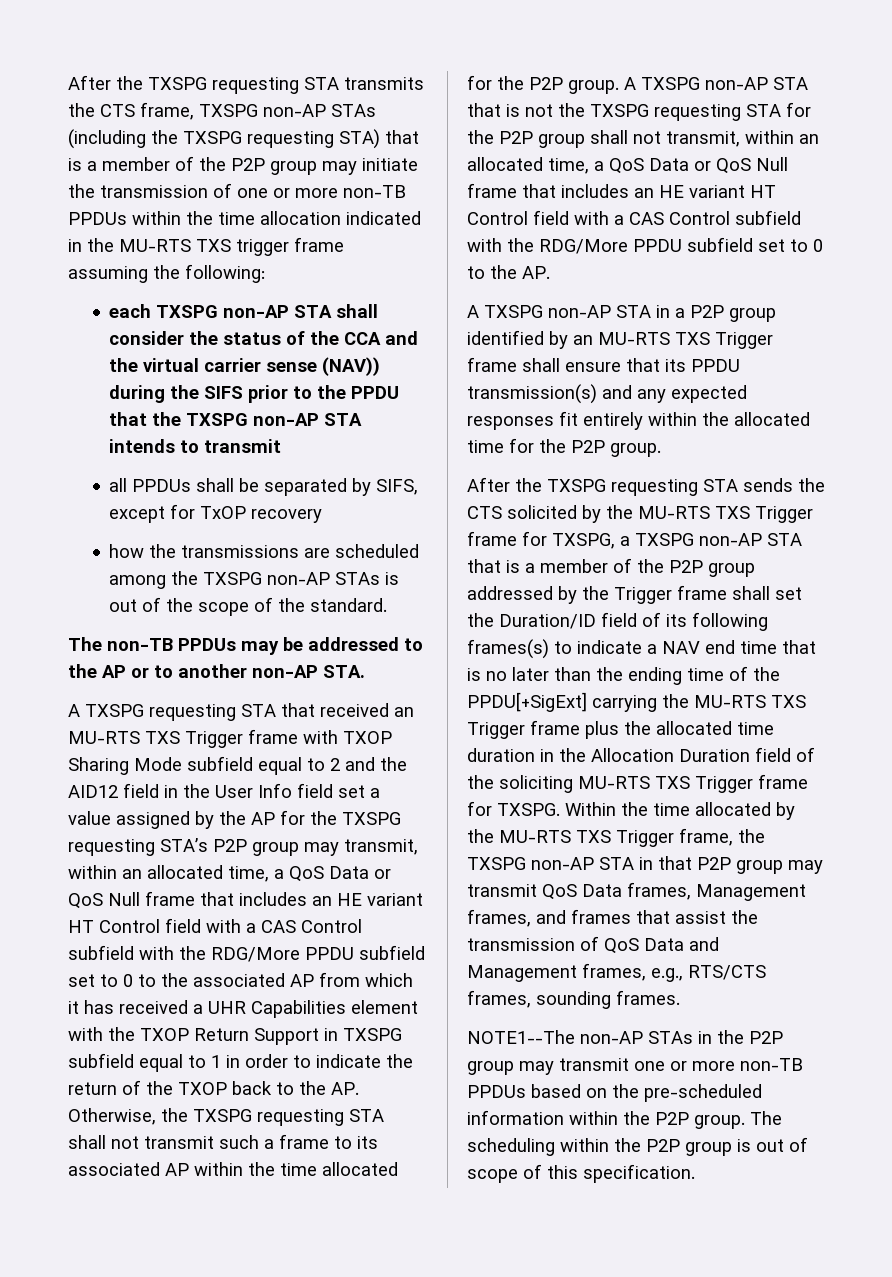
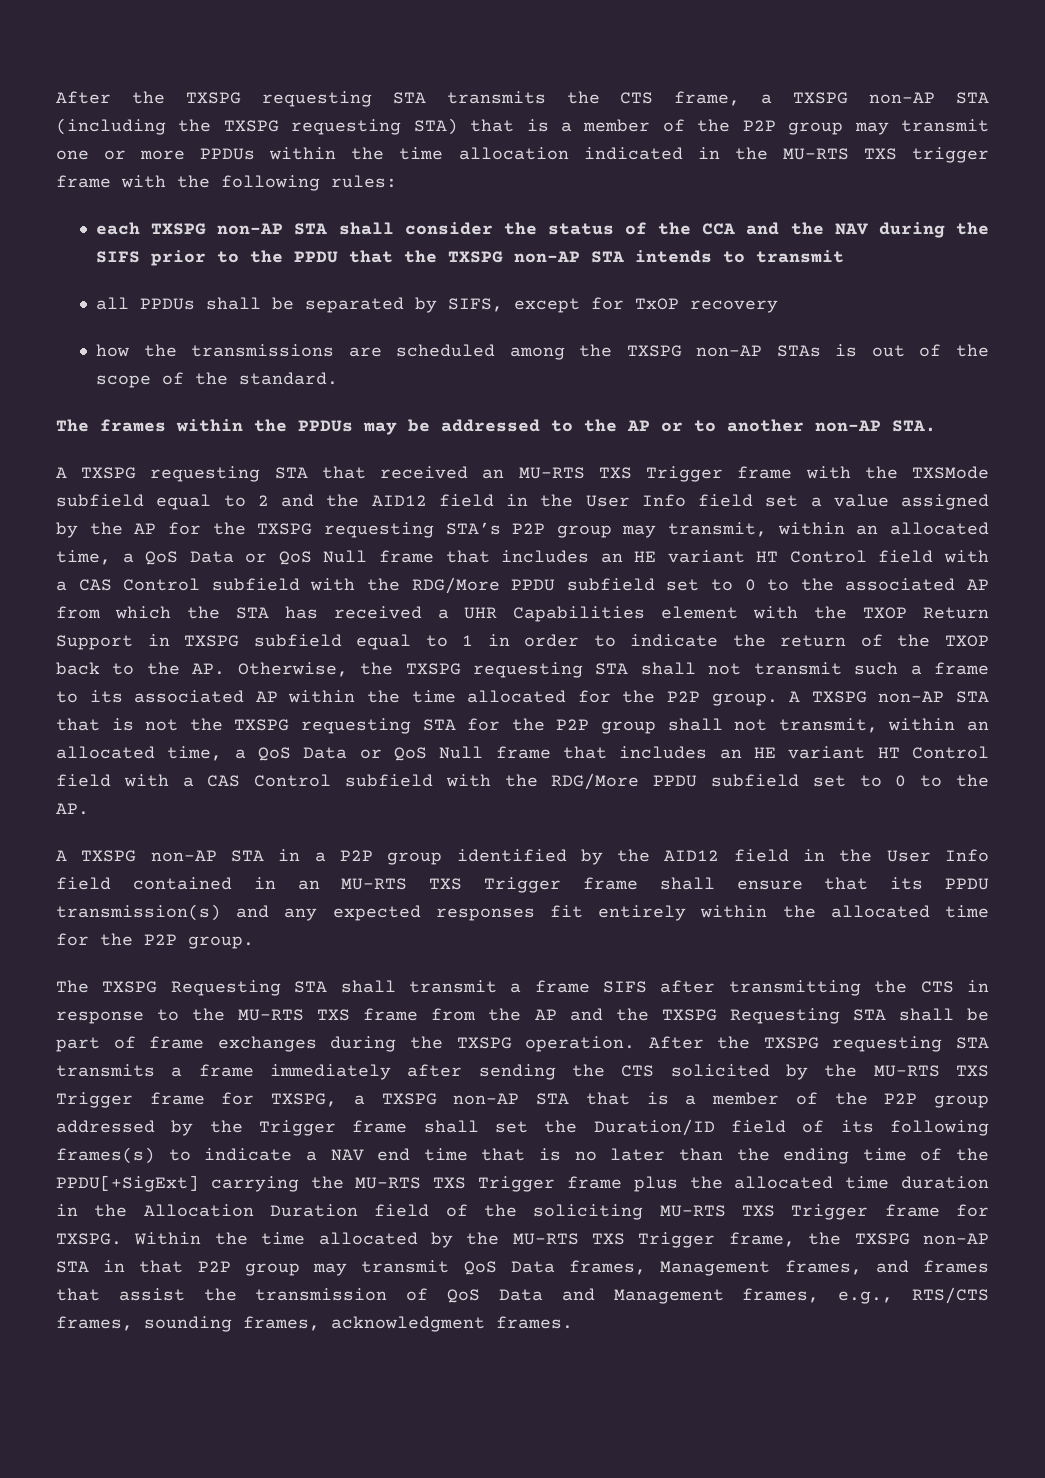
- After the TXSPG requesting STA transmits the CTS frame, TXSPG non-AP STAs (including the TXSPG requesting STA) that is a member of the P2P group may initiate the transmission of one or more non-TB PPDUs within the time allocation indicated in the MU-RTS TXS trigger frame assuming the following:
+ After the TXSPG requesting STA transmits the CTS frame, a TXSPG non-AP STA (including the TXSPG requesting STA) that is a member of the P2P group may transmit one or more PPDUs within the time allocation indicated in the MU-RTS TXS trigger frame with the following rules:
- each TXSPG non-AP STA shall consider the status of the CCA and the virtual carrier sense (NAV)) during the SIFS prior to the PPDU that the TXSPG non-AP STA intends to transmit
+ each TXSPG non-AP STA shall consider the status of the CCA and the NAV during the SIFS prior to the PPDU that the TXSPG non-AP STA intends to transmit
- The non-TB PPDUs may be addressed to the AP or to another non-AP STA.
+ The frames within the PPDUs may be addressed to the AP or to another non-AP STA.
- A TXSPG requesting STA that received an MU-RTS TXS Trigger frame with TXOP Sharing Mode subfield equal to 2 and the AID12 field in the User Info field set a value assigned by the AP for the TXSPG requesting STA’s P2P group may transmit, within an allocated time, a QoS Data or QoS Null frame that includes an HE variant HT Control field with a CAS Control subfield with the RDG/More PPDU subfield set to 0 to the associated AP from which it has received a UHR Capabilities element with the TXOP Return Support in TXSPG subfield equal to 1 in order to indicate the return of the TXOP back to the AP. Otherwise, the TXSPG requesting STA shall not transmit such a frame to its associated AP within the time allocated for the P2P group.
+ A TXSPG requesting STA that received an MU-RTS TXS Trigger frame with the TXSMode subfield equal to 2 and the AID12 field in the User Info field set a value assigned by the AP for the TXSPG requesting STA’s P2P group may transmit, within an allocated time, a QoS Data or QoS Null frame that includes an HE variant HT Control field with a CAS Control subfield with the RDG/More PPDU subfield set to 0 to the associated AP from which the STA has received a UHR Capabilities element with the TXOP Return Support in TXSPG subfield equal to 1 in order to indicate the return of the TXOP back to the AP. Otherwise, the TXSPG requesting STA shall not transmit such a frame to its associated AP within the time allocated for the P2P group.
- A TXSPG non-AP STA in a P2P group identified by an MU-RTS TXS Trigger frame shall ensure that its PPDU transmission(s) and any expected responses fit entirely within the allocated time for the P2P group.
+ A TXSPG non-AP STA in a P2P group identified by the AID12 field in the User Info field contained in an MU-RTS TXS Trigger frame shall ensure that its PPDU transmission(s) and any expected responses fit entirely within the allocated time for the P2P group.
- After the TXSPG requesting STA sends the CTS solicited by the MU-RTS TXS Trigger frame for TXSPG, a TXSPG non-AP STA that is a member of the P2P group addressed by the Trigger frame shall set the Duration/ID field of its following frames(s) to indicate a NAV end time that is no later than the ending time of the PPDU[+SigExt] carrying the MU-RTS TXS Trigger frame plus the allocated time duration in the Allocation Duration field of the soliciting MU-RTS TXS Trigger frame for TXSPG.
+ The TXSPG Requesting STA shall transmit a frame SIFS after transmitting the CTS in response to the MU-RTS TXS frame from the AP and the TXSPG Requesting STA shall be part of frame exchanges during the TXSPG operation. After the TXSPG requesting STA transmits a frame immediately after sending the CTS solicited by the MU-RTS TXS Trigger frame for TXSPG, a TXSPG non-AP STA that is a member of the P2P group addressed by the Trigger frame shall set the Duration/ID field of its following frames(s) to indicate a NAV end time that is no later than the ending time of the PPDU[+SigExt] carrying the MU-RTS TXS Trigger frame plus the allocated time duration in the Allocation Duration field of the soliciting MU-RTS TXS Trigger frame for TXSPG.
- Within the time allocated by the MU-RTS TXS Trigger frame, the TXSPG non-AP STA in that P2P group may transmit QoS Data frames, Management frames, and frames that assist the transmission of QoS Data and Management frames, e.g., RTS/CTS frames, sounding frames.
+ Within the time allocated by the MU-RTS TXS Trigger frame, the TXSPG non-AP STA in that P2P group may transmit QoS Data frames, Management frames, and frames that assist the transmission of QoS Data and Management frames, e.g., RTS/CTS frames, sounding frames, acknowledgment frames.
- NOTE1--The non-AP STAs in the P2P group may transmit one or more non-TB PPDUs based on the pre-scheduled information within the P2P group. The scheduling within the P2P group is out of scope of this specification.

